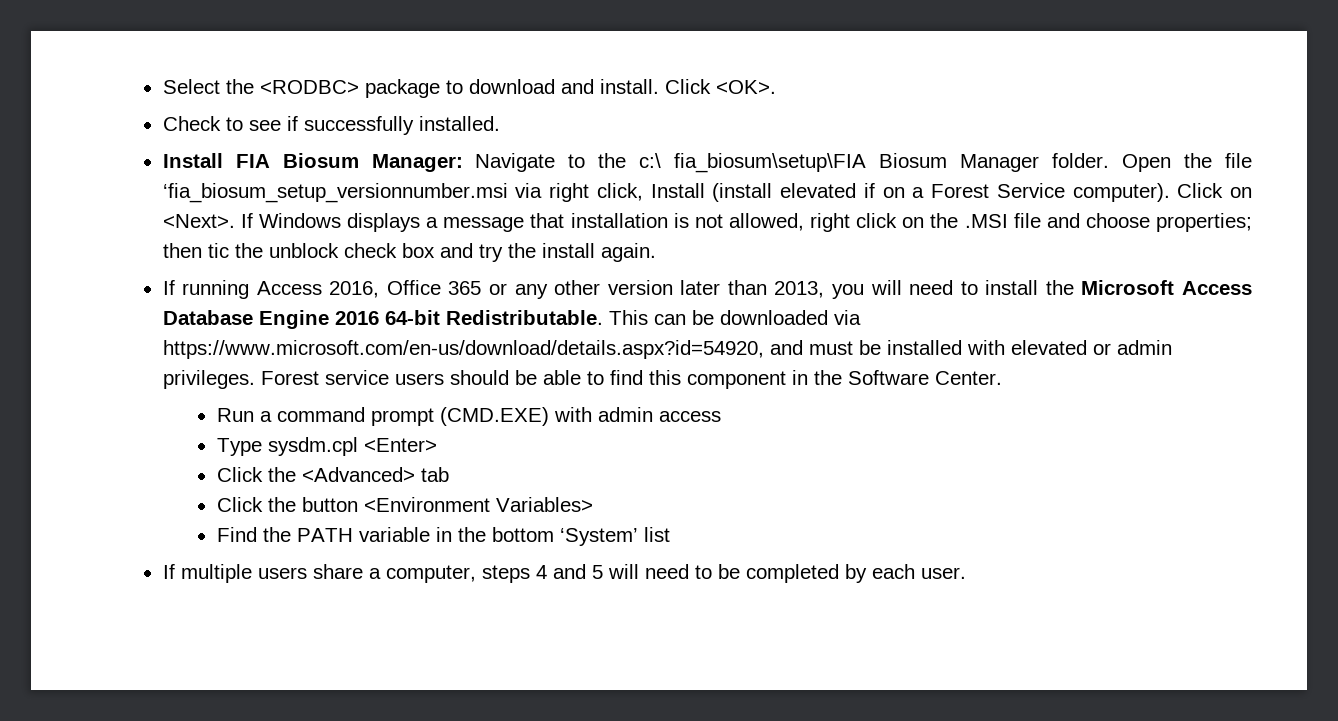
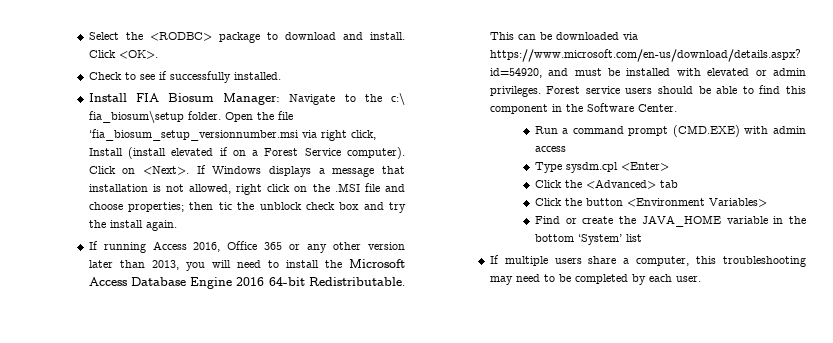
- Install FIA Biosum Manager: Navigate to the c:\ fia_biosum\setup\FIA Biosum Manager folder.
+ Install FIA Biosum Manager: Navigate to the c:\ fia_biosum\setup folder.
- Find the PATH variable in the bottom ‘System’ list
+ Find or create the JAVA_HOME variable in the bottom ‘System’ list
- If multiple users share a computer, steps 4 and 5 will need to be completed by each user.
+ If multiple users share a computer, this troubleshooting may need to be completed by each user.

